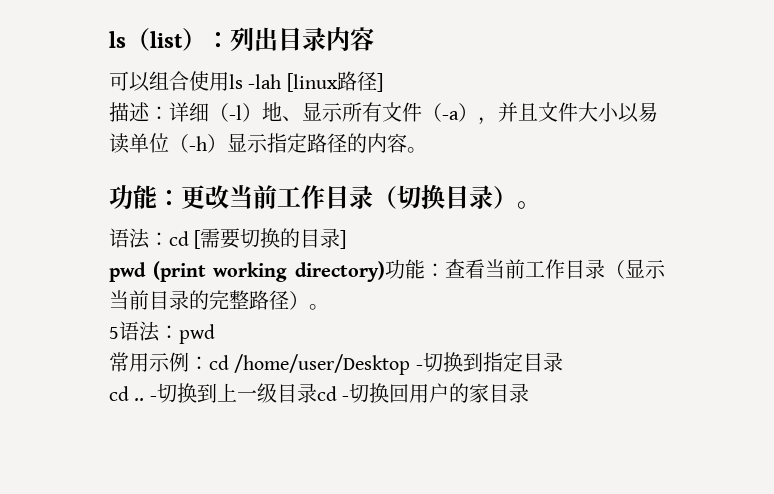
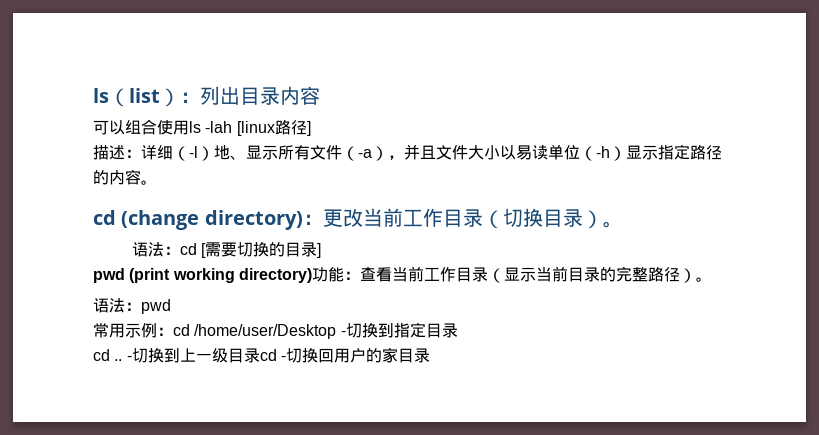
- 功能：更改当前工作目录（切换目录）。
+ cd (change directory)：更改当前工作目录（切换目录）。
- 5语法：pwd
+ 语法：pwd

